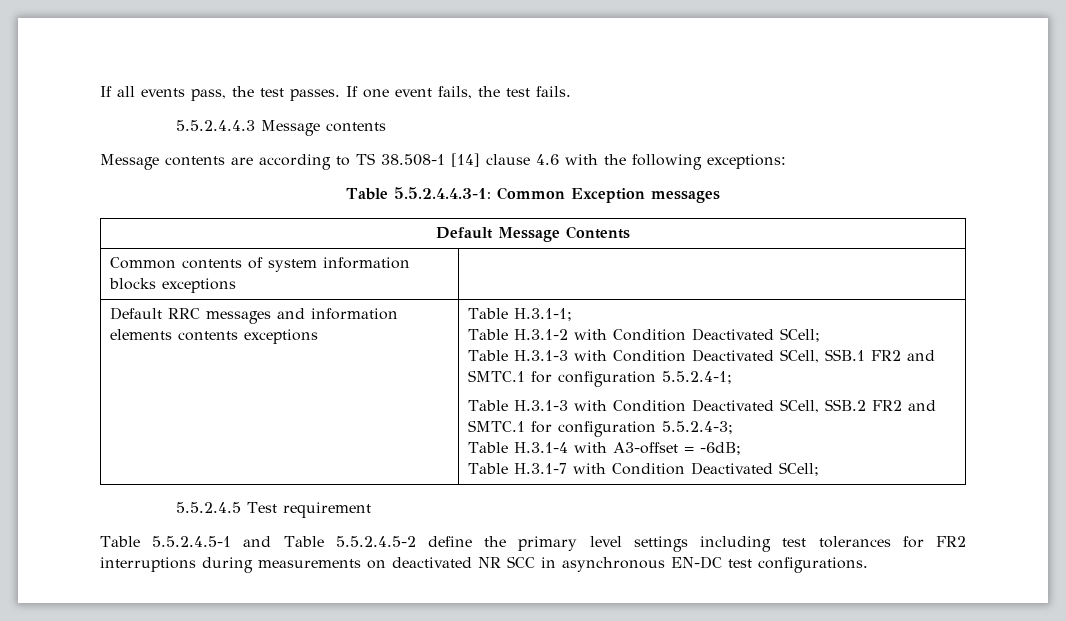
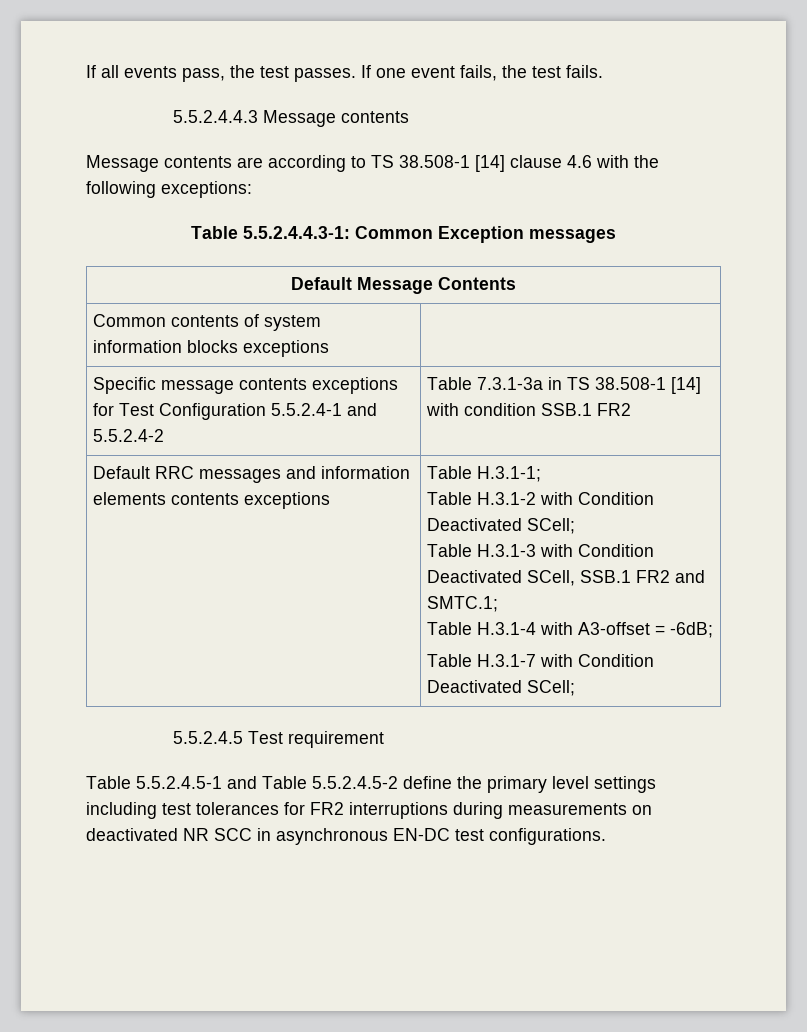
+ Specific message contents exceptions for Test Configuration 5.5.2.4-1 and 5.5.2.4-2 | Table 7.3.1-3a in TS 38.508-1 [14] with condition SSB.1 FR2
- Table H.3.1-3 with Condition Deactivated SCell, SSB.1 FR2 and SMTC.1 for configuration 5.5.2.4-1;
- Table H.3.1-3 with Condition Deactivated SCell, SSB.2 FR2 and SMTC.1 for configuration 5.5.2.4-3;
+ Table H.3.1-3 with Condition Deactivated SCell, SSB.1 FR2 and SMTC.1;

